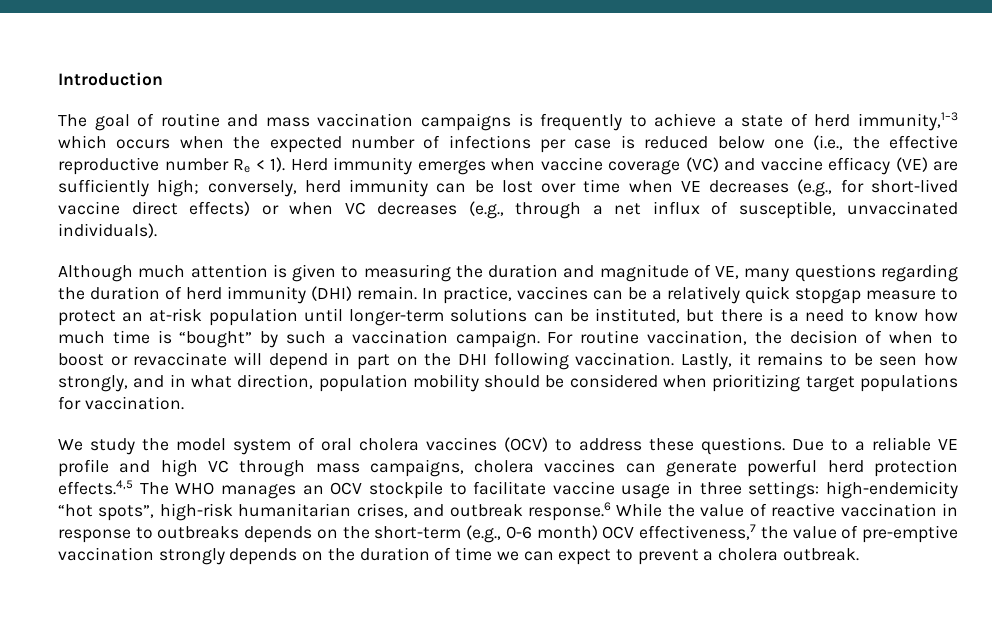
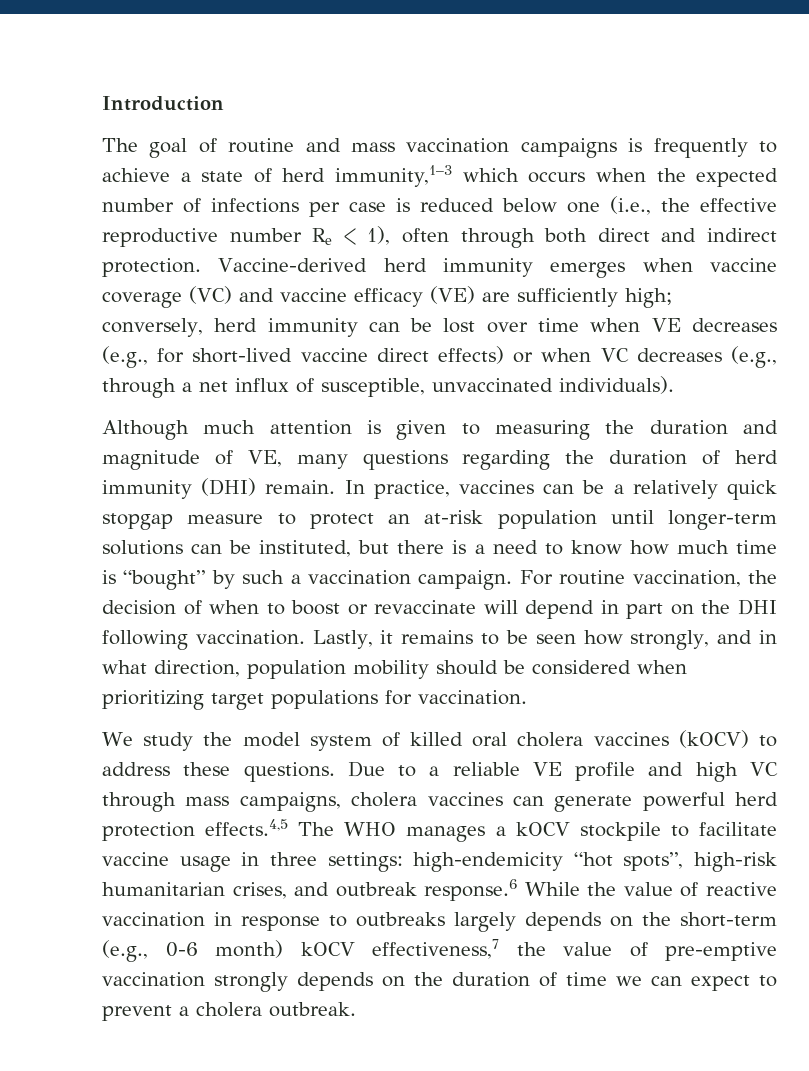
- The goal of routine and mass vaccination campaigns is frequently to achieve a state of herd immunity,1–3 which occurs when the expected number of infections per case is reduced below one (i.e., the effective reproductive number Re < 1). Herd immunity emerges when vaccine coverage (VC) and vaccine efficacy (VE) are sufficiently high;
+ The goal of routine and mass vaccination campaigns is frequently to achieve a state of herd immunity,1–3 which occurs when the expected number of infections per case is reduced below one (i.e., the effective reproductive number Re < 1), often through both direct and indirect protection. Vaccine-derived herd immunity emerges when vaccine coverage (VC) and vaccine efficacy (VE) are sufficiently high;
- We study the model system of oral cholera vaccines (OCV) to address these questions.
+ We study the model system of killed oral cholera vaccines (kOCV) to address these questions.
- Due to a reliable VE profile and high VC through mass campaigns, cholera vaccines can generate powerful herd protection effects.4,5 The WHO manages an OCV stockpile to facilitate vaccine usage in three settings:
+ Due to a reliable VE profile and high VC through mass campaigns, cholera vaccines can generate powerful herd protection effects.4,5 The WHO manages a kOCV stockpile to facilitate vaccine usage in three settings:
- high-endemicity “hot spots”, high-risk humanitarian crises, and outbreak response.6 While the value of reactive vaccination in response to outbreaks depends on the short-term (e.g., 0-6 month) OCV effectiveness,7 the value of pre-emptive vaccination strongly depends on the duration of time we can expect to prevent a cholera outbreak.
+ high-endemicity “hot spots”, high-risk humanitarian crises, and outbreak response.6 While the value of reactive vaccination in response to outbreaks largely depends on the short-term (e.g., 0-6 month) kOCV effectiveness,7 the value of pre-emptive vaccination strongly depends on the duration of time we can expect to prevent a cholera outbreak.

